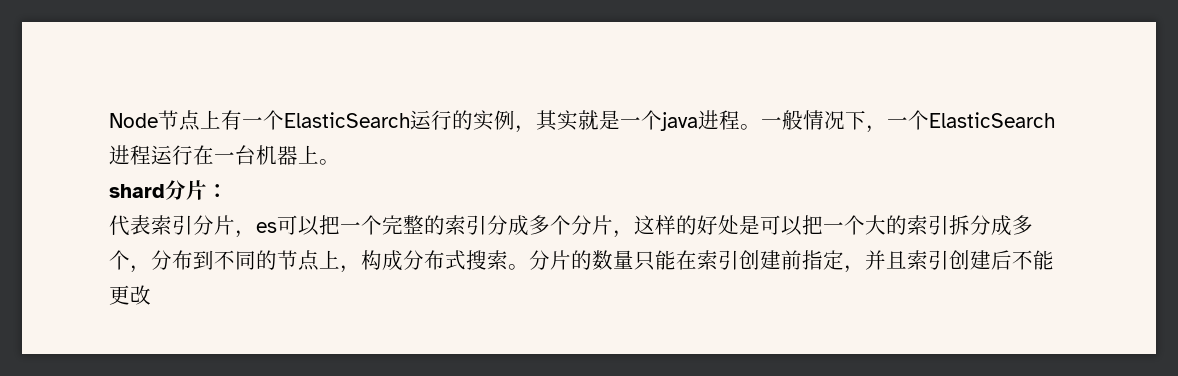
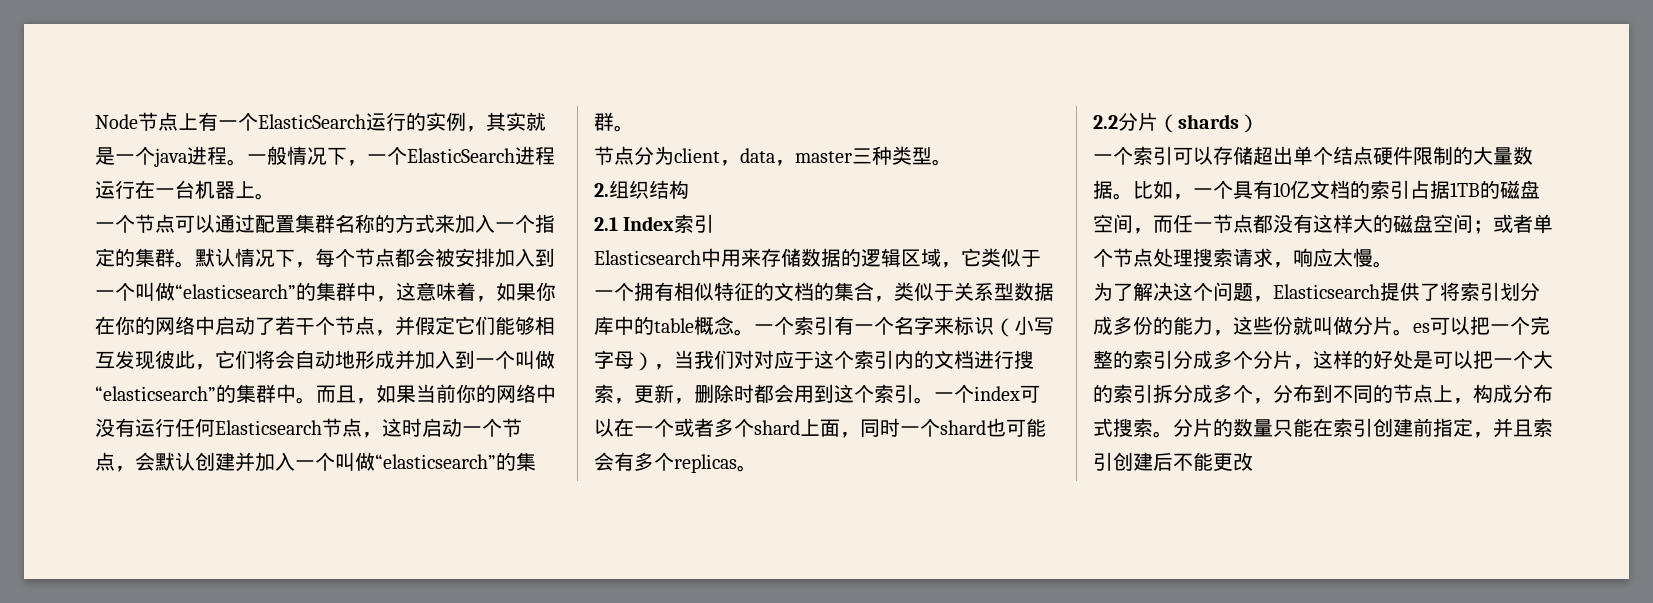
- shard分片：
- 代表索引分片，es可以把一个完整的索引分成多个分片，这样的好处是可以把一个大的索引拆分成多个，分布到不同的节点上，构成分布式搜索。
+ 一个节点可以通过配置集群名称的方式来加入一个指定的集群。默认情况下，每个节点都会被安排加入到一个叫做“elasticsearch”的集群中，这意味着，如果你在你的网络中启动了若干个节点，并假定它们能够相互发现彼此，它们将会自动地形成并加入到一个叫做“elasticsearch”的集群中。而且，如果当前你的网络中没有运行任何Elasticsearch节点，这时启动一个节点，会默认创建并加入一个叫做“elasticsearch”的集群。
+ 节点分为client，data，master三种类型。
+ 2.组织结构
+ 2.1 Index索引
+ Elasticsearch中用来存储数据的逻辑区域，它类似于一个拥有相似特征的文档的集合，类似于关系型数据库中的table概念。一个索引有一个名字来标识（小写字母），当我们对对应于这个索引内的文档进行搜索，更新，删除时都会用到这个索引。一个index可以在一个或者多个shard上面，同时一个shard也可能会有多个replicas。
+ 2.2分片（shards）
+ 一个索引可以存储超出单个结点硬件限制的大量数据。比如，一个具有10亿文档的索引占据1TB的磁盘空间，而任一节点都没有这样大的磁盘空间；或者单个节点处理搜索请求，响应太慢。
+ 为了解决这个问题，Elasticsearch提供了将索引划分成多份的能力，这些份就叫做分片。es可以把一个完整的索引分成多个分片，这样的好处是可以把一个大的索引拆分成多个，分布到不同的节点上，构成分布式搜索。

